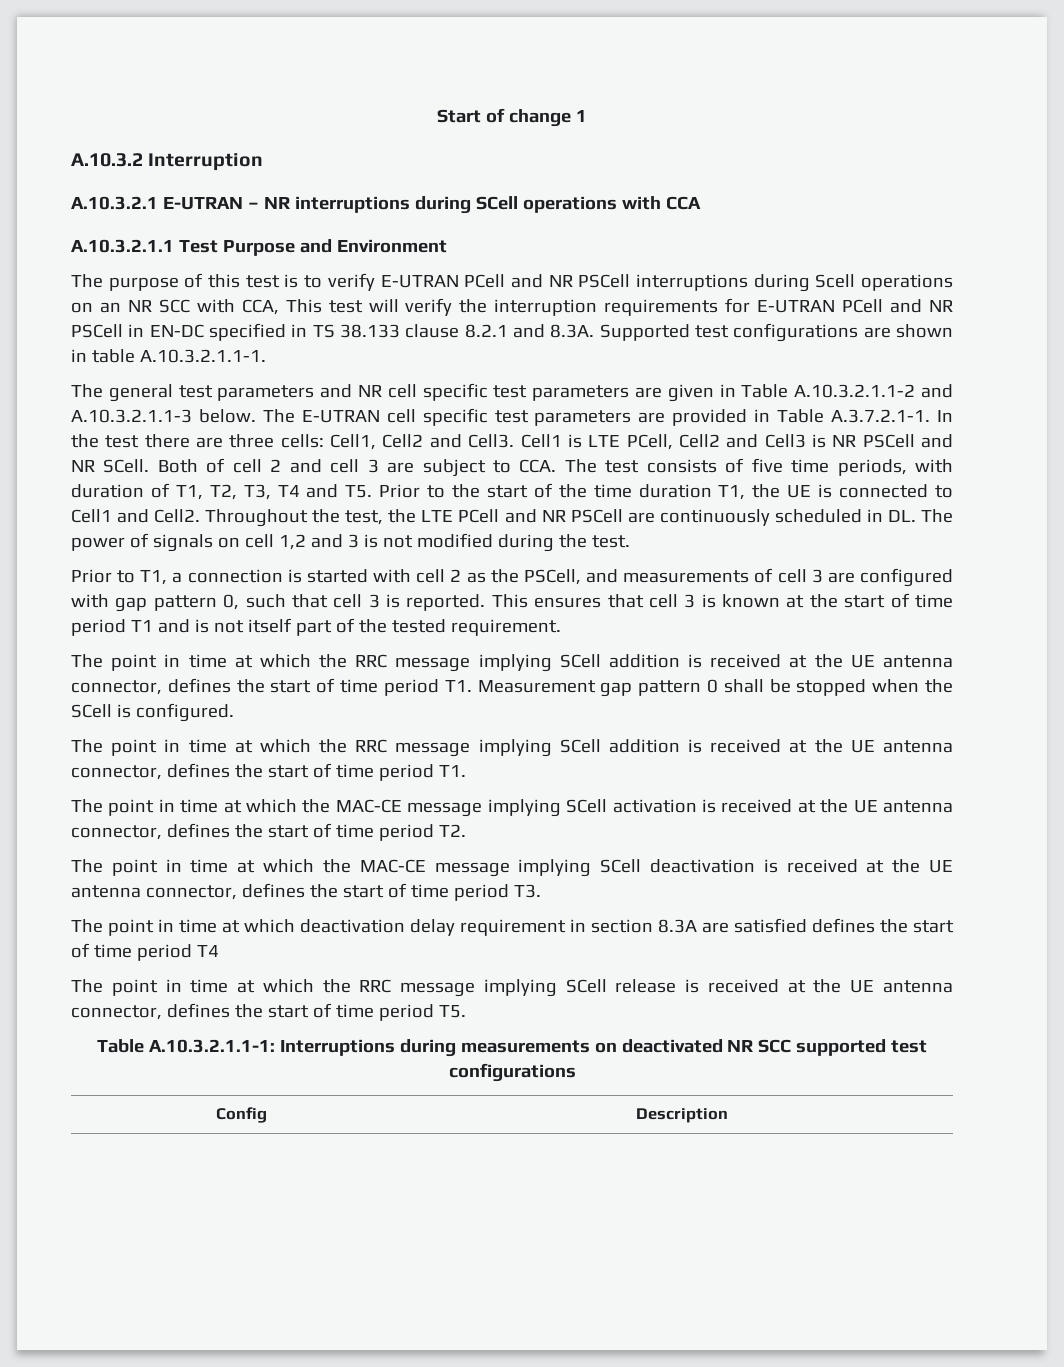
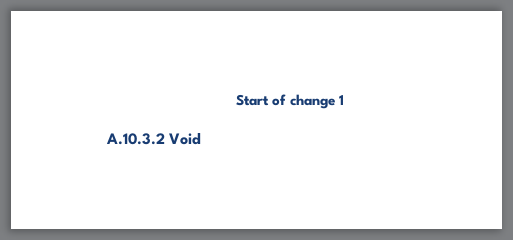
- A.10.3.2 Interruption
- A.10.3.2.1 E-UTRAN – NR interruptions during SCell operations with CCA
- A.10.3.2.1.1 Test Purpose and Environment
- The purpose of this test is to verify E-UTRAN PCell and NR PSCell interruptions during Scell operations on an NR SCC with CCA, This test will verify the interruption requirements for E-UTRAN PCell and NR PSCell in EN-DC specified in TS 38.133 clause 8.2.1 and 8.3A. Supported test configurations are shown in table A.10.3.2.1.1-1.
- The general test parameters and NR cell specific test parameters are given in Table A.10.3.2.1.1-2 and A.10.3.2.1.1-3 below. The E-UTRAN cell specific test parameters are provided in Table A.3.7.2.1-1. In the test there are three cells: Cell1, Cell2 and Cell3. Cell1 is LTE PCell, Cell2 and Cell3 is NR PSCell and NR SCell. Both of cell 2 and cell 3 are subject to CCA. The test consists of five time periods, with duration of T1, T2, T3, T4 and T5. Prior to the start of the time duration T1, the UE is connected to Cell1 and Cell2. Throughout the test, the LTE PCell and NR PSCell are continuously scheduled in DL. The power of signals on cell 1,2 and 3 is not modified during the test.
- Prior to T1, a connection is started with cell 2 as the PSCell, and measurements of cell 3 are configured with gap pattern 0, such that cell 3 is reported. This ensures that cell 3 is known at the start of time period T1 and is not itself part of the tested requirement.
- The point in time at which the RRC message implying SCell addition is received at the UE antenna connector, defines the start of time period T1. Measurement gap pattern 0 shall be stopped when the SCell is configured.
- The point in time at which the RRC message implying SCell addition is received at the UE antenna connector, defines the start of time period T1.
- The point in time at which the MAC-CE message implying SCell activation is received at the UE antenna connector, defines the start of time period T2.
- The point in time at which the MAC-CE message implying SCell deactivation is received at the UE antenna connector, defines the start of time period T3.
- The point in time at which deactivation delay requirement in section 8.3A are satisfied defines the start of time period T4
- The point in time at which the RRC message implying SCell release is received at the UE antenna connector, defines the start of time period T5.
- Table A.10.3.2.1.1-1: Interruptions during measurements on deactivated NR SCC supported test configurations
- Config | Description
+ A.10.3.2 Void

